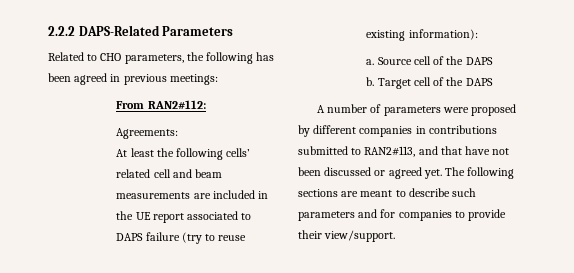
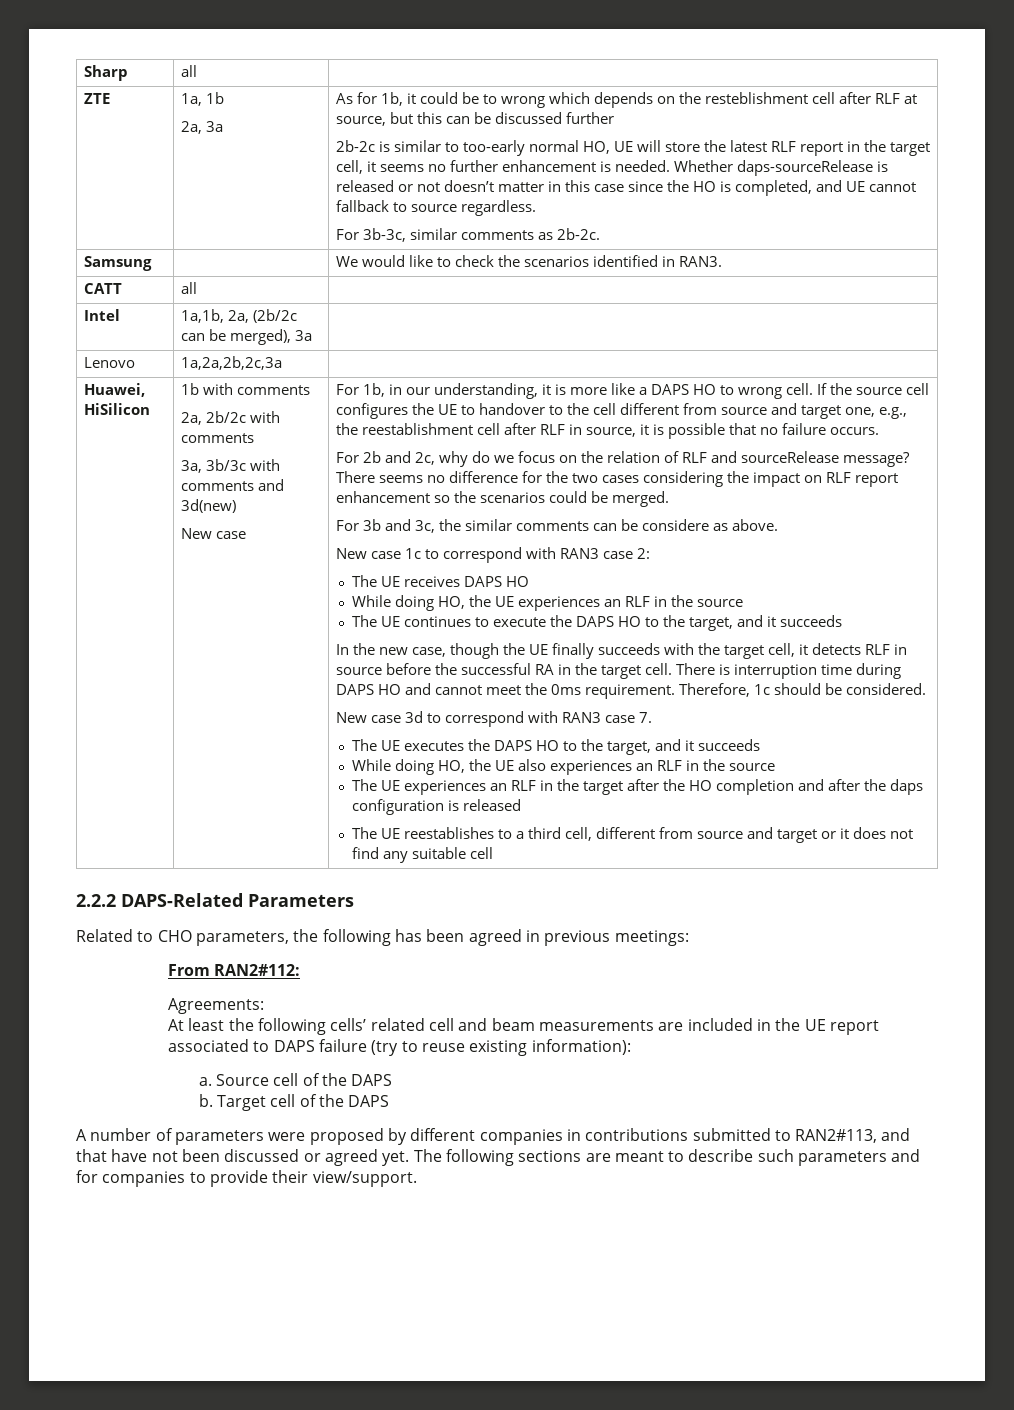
+ Sharp | all |
+ ZTE | 1a, 1b
+ 2a, 3a | As for 1b, it could be to wrong which depends on the resteblishment cell after RLF at source, but this can be discussed further
+ 2b-2c is similar to too-early normal HO, UE will store the latest RLF report in the target cell, it seems no further enhancement is needed. Whether daps-sourceRelease is released or not doesn’t matter in this case since the HO is completed, and UE cannot fallback to source regardless.
+ For 3b-3c, similar comments as 2b-2c.
+ Samsung | | We would like to check the scenarios identified in RAN3.
+ CATT | all |
+ Intel | 1a,1b, 2a, (2b/2c can be merged), 3a |
+ Lenovo | 1a,2a,2b,2c,3a |
+ Huawei, HiSilicon | 1b with comments
+ 2a, 2b/2c with comments
+ 3a, 3b/3c with comments and 3d(new)
+ New case | For 1b, in our understanding, it is more like a DAPS HO to wrong cell. If the source cell configures the UE to handover to the cell different from source and target one, e.g., the reestablishment cell after RLF in source, it is possible that no failure occurs.
+ For 2b and 2c, why do we focus on the relation of RLF and sourceRelease message? There seems no difference for the two cases considering the impact on RLF report enhancement so the scenarios could be merged.
+ For 3b and 3c, the similar comments can be considere as above.
+ New case 1c to correspond with RAN3 case 2:
+ The UE receives DAPS HO
+ While doing HO, the UE experiences an RLF in the source
+ The UE continues to execute the DAPS HO to the target, and it succeeds
+ In the new case, though the UE finally succeeds with the target cell, it detects RLF in source before the successful RA in the target cell. There is interruption time during DAPS HO and cannot meet the 0ms requirement. Therefore, 1c should be considered.
+ New case 3d to correspond with RAN3 case 7.
+ The UE executes the DAPS HO to the target, and it succeeds
+ While doing HO, the UE also experiences an RLF in the source
+ The UE experiences an RLF in the target after the HO completion and after the daps configuration is released
+ The UE reestablishes to a third cell, different from source and target or it does not find any suitable cell

